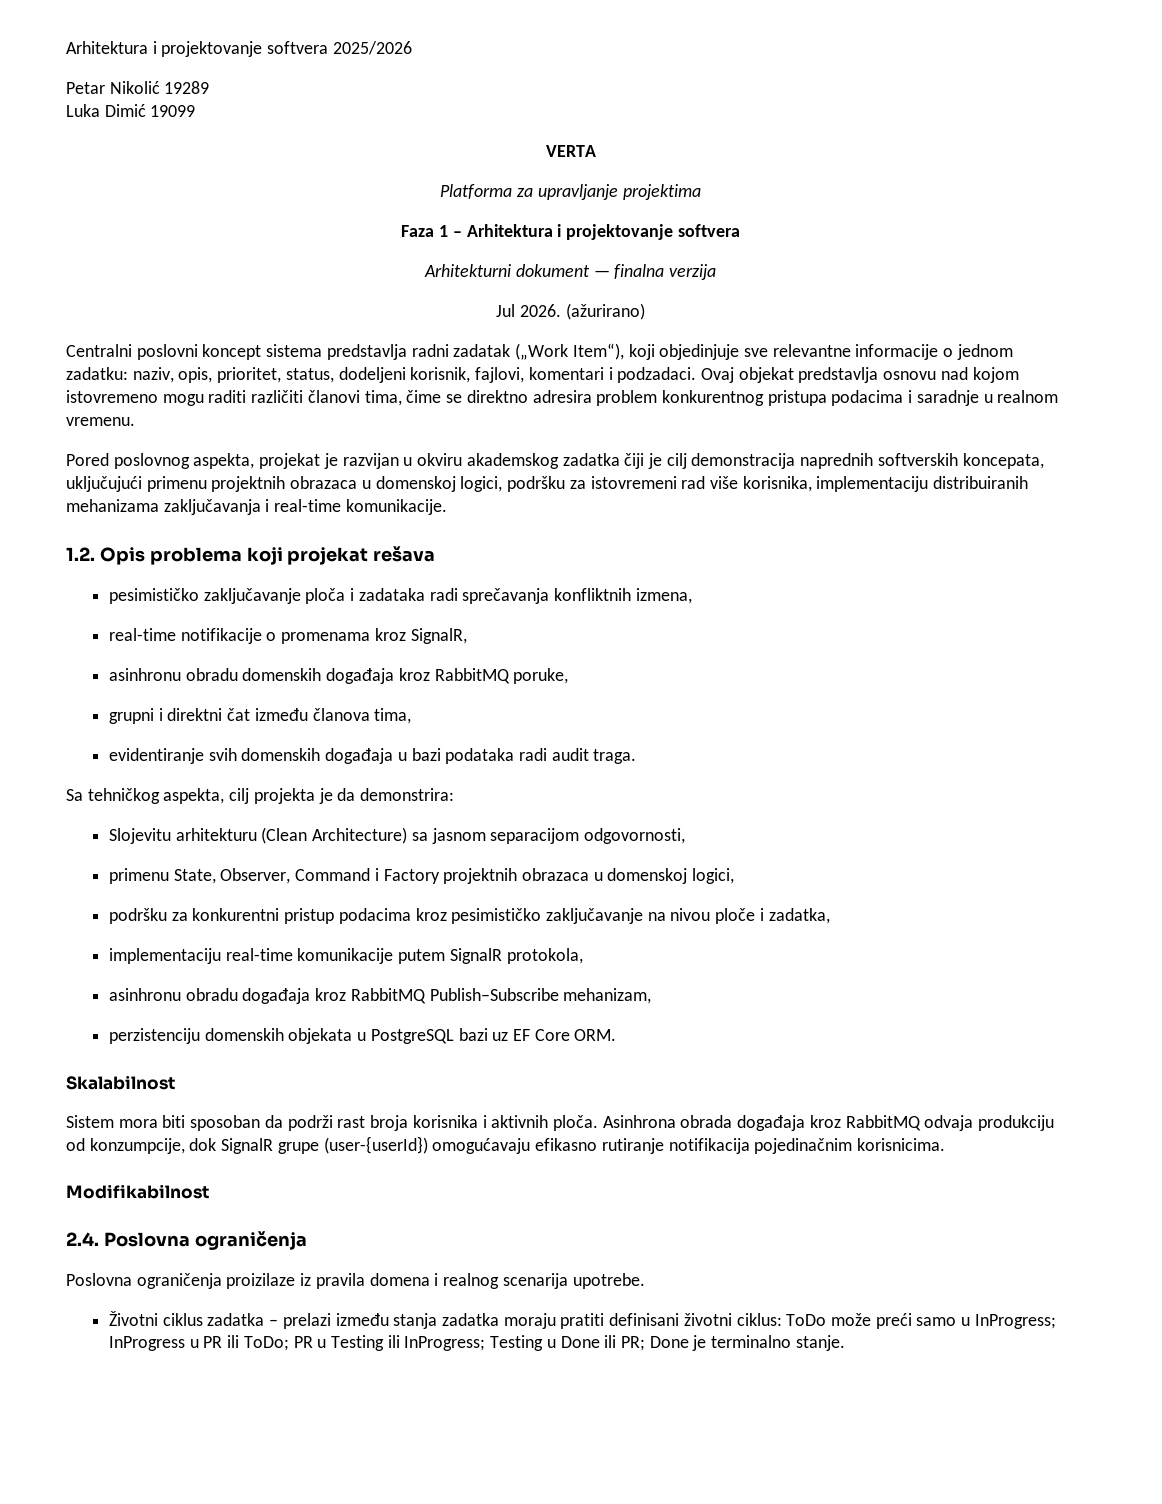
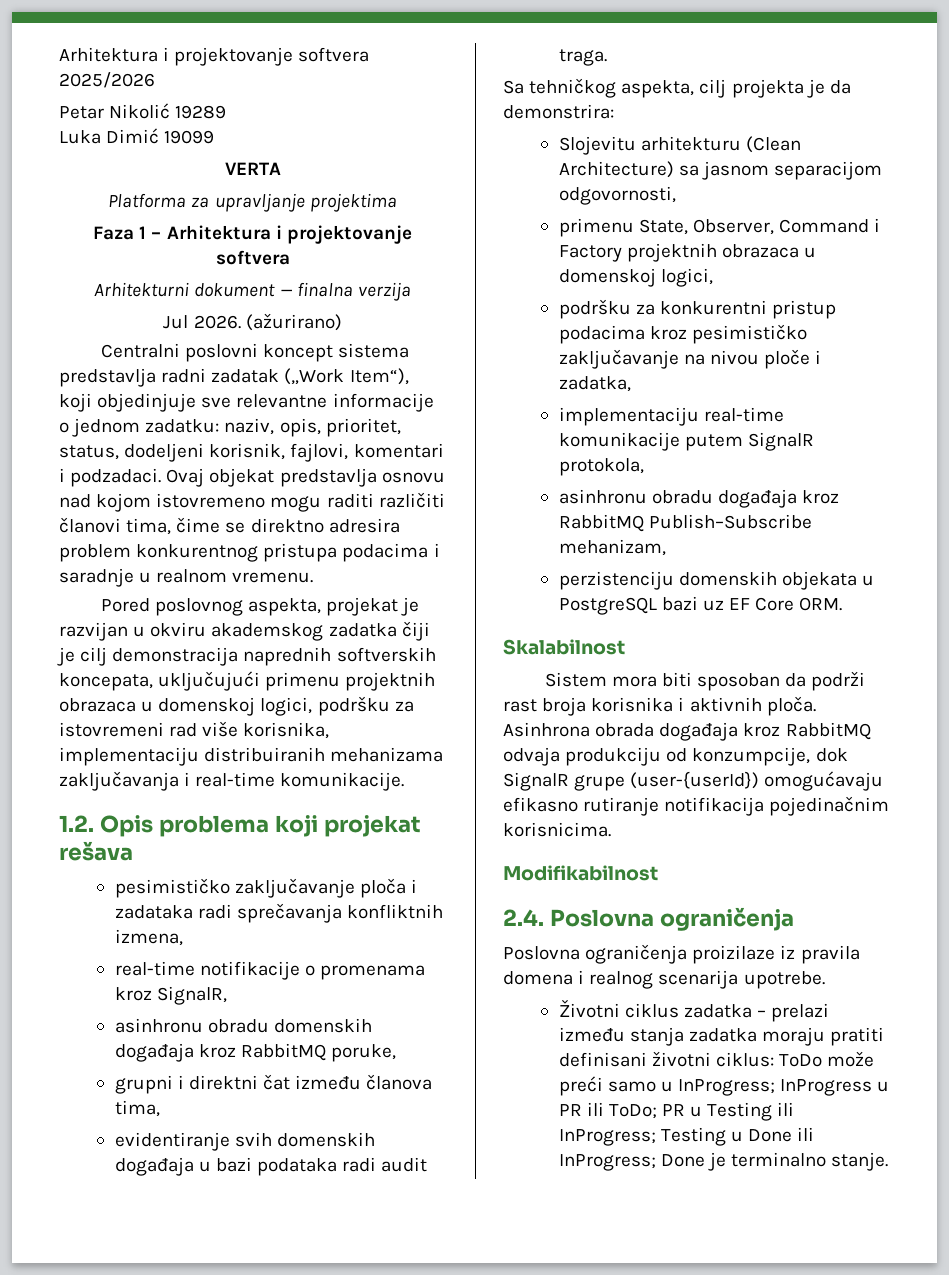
- Životni ciklus zadatka – prelazi između stanja zadatka moraju pratiti definisani životni ciklus: ToDo može preći samo u InProgress; InProgress u PR ili ToDo; PR u Testing ili InProgress; Testing u Done ili PR; Done je terminalno stanje.
+ Životni ciklus zadatka – prelazi između stanja zadatka moraju pratiti definisani životni ciklus: ToDo može preći samo u InProgress; InProgress u PR ili ToDo; PR u Testing ili InProgress; Testing u Done ili InProgress; Done je terminalno stanje.

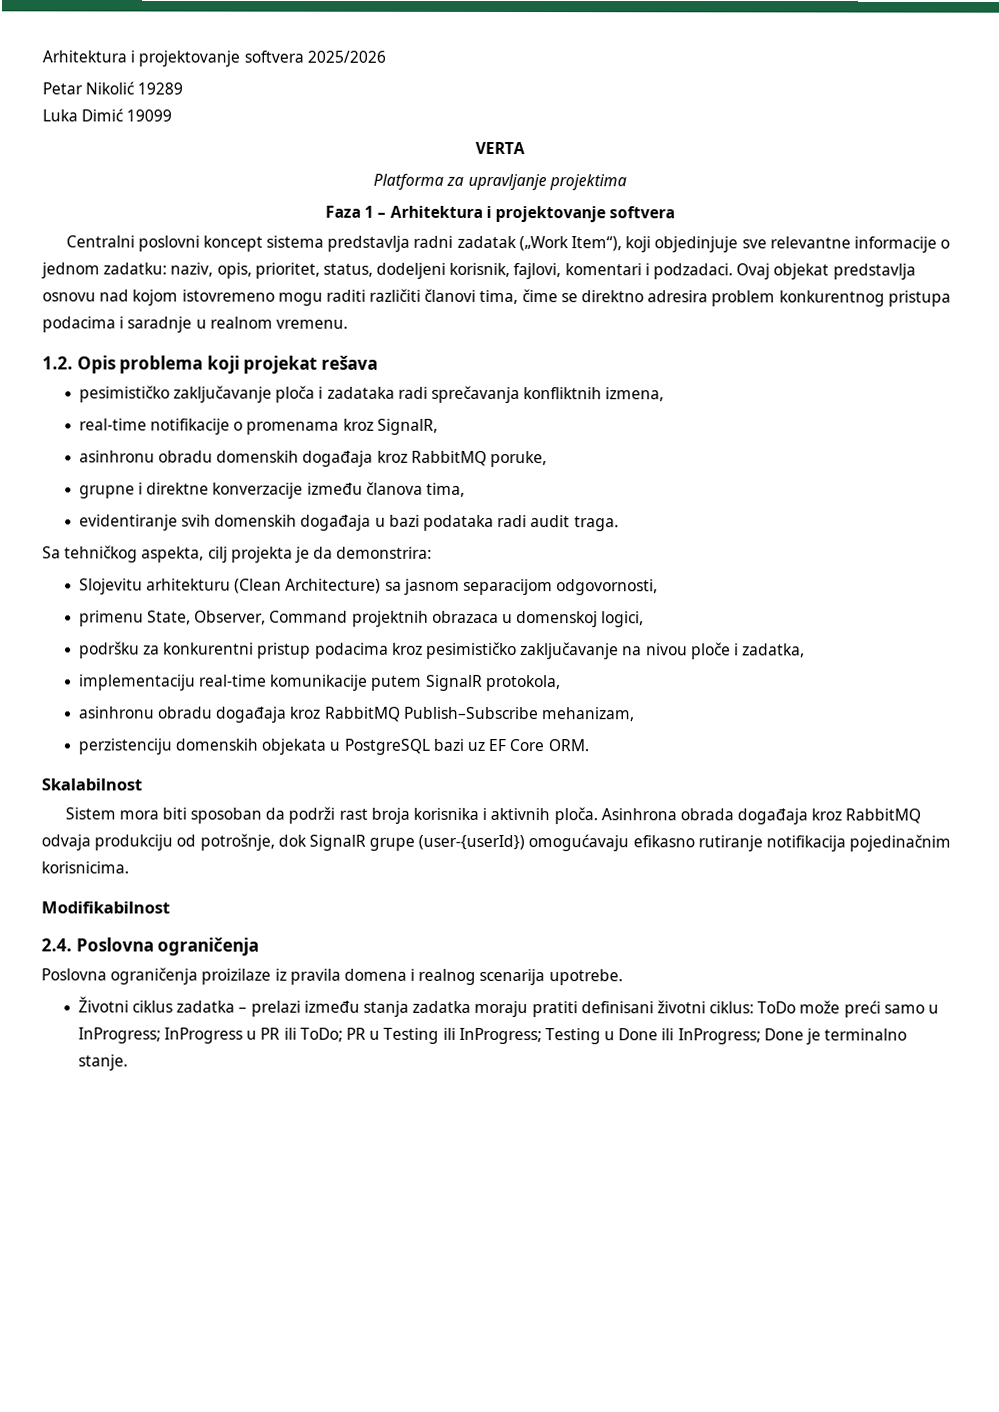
- Arhitekturni dokument — finalna verzija
- Jul 2026. (ažurirano)
- Pored poslovnog aspekta, projekat je razvijan u okviru akademskog zadatka čiji je cilj demonstracija naprednih softverskih koncepata, uključujući primenu projektnih obrazaca u domenskoj logici, podršku za istovremeni rad više korisnika, implementaciju distribuiranih mehanizama zaključavanja i real-time komunikacije.
- grupni i direktni čat između članova tima,
+ grupne i direktne konverzacije između članova tima,
- primenu State, Observer, Command i Factory projektnih obrazaca u domenskoj logici,
+ primenu State, Observer, Command projektnih obrazaca u domenskoj logici,
- Asinhrona obrada događaja kroz RabbitMQ odvaja produkciju od konzumpcije, dok SignalR grupe (user-{userId}) omogućavaju efikasno rutiranje notifikacija pojedinačnim korisnicima.
+ Asinhrona obrada događaja kroz RabbitMQ odvaja produkciju od potrošnje, dok SignalR grupe (user-{userId}) omogućavaju efikasno rutiranje notifikacija pojedinačnim korisnicima.

